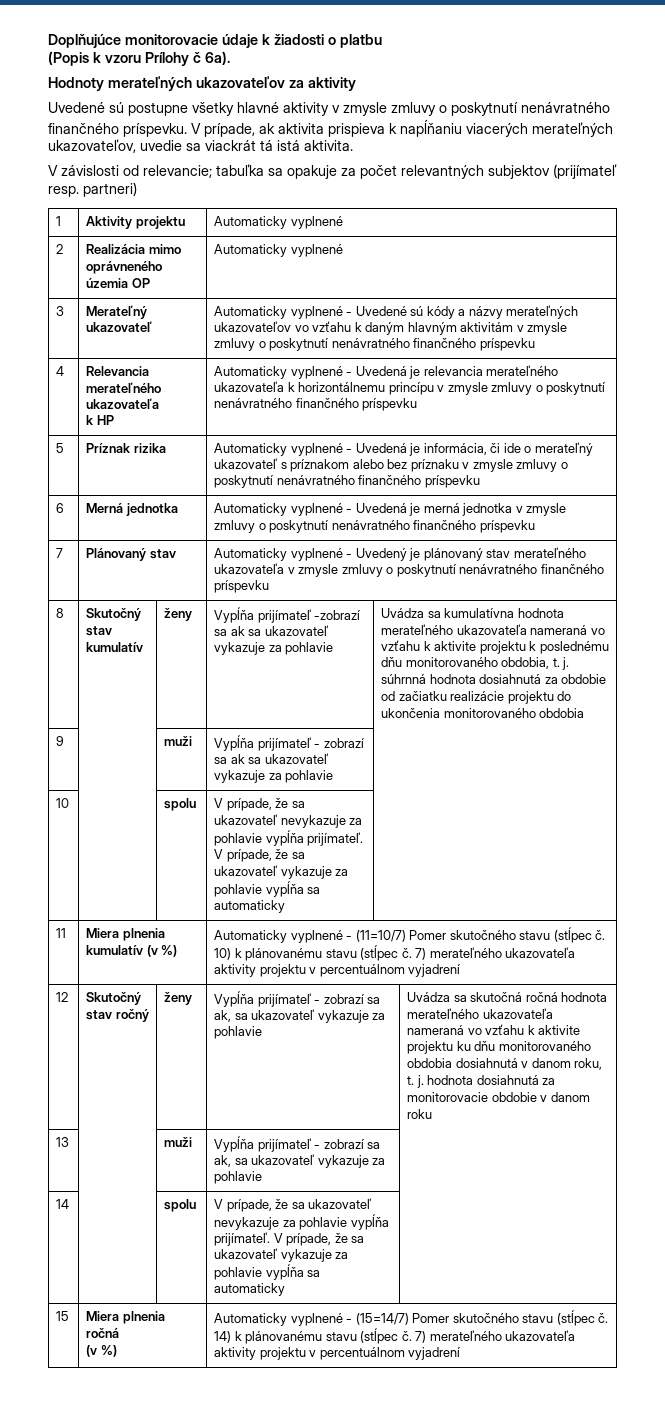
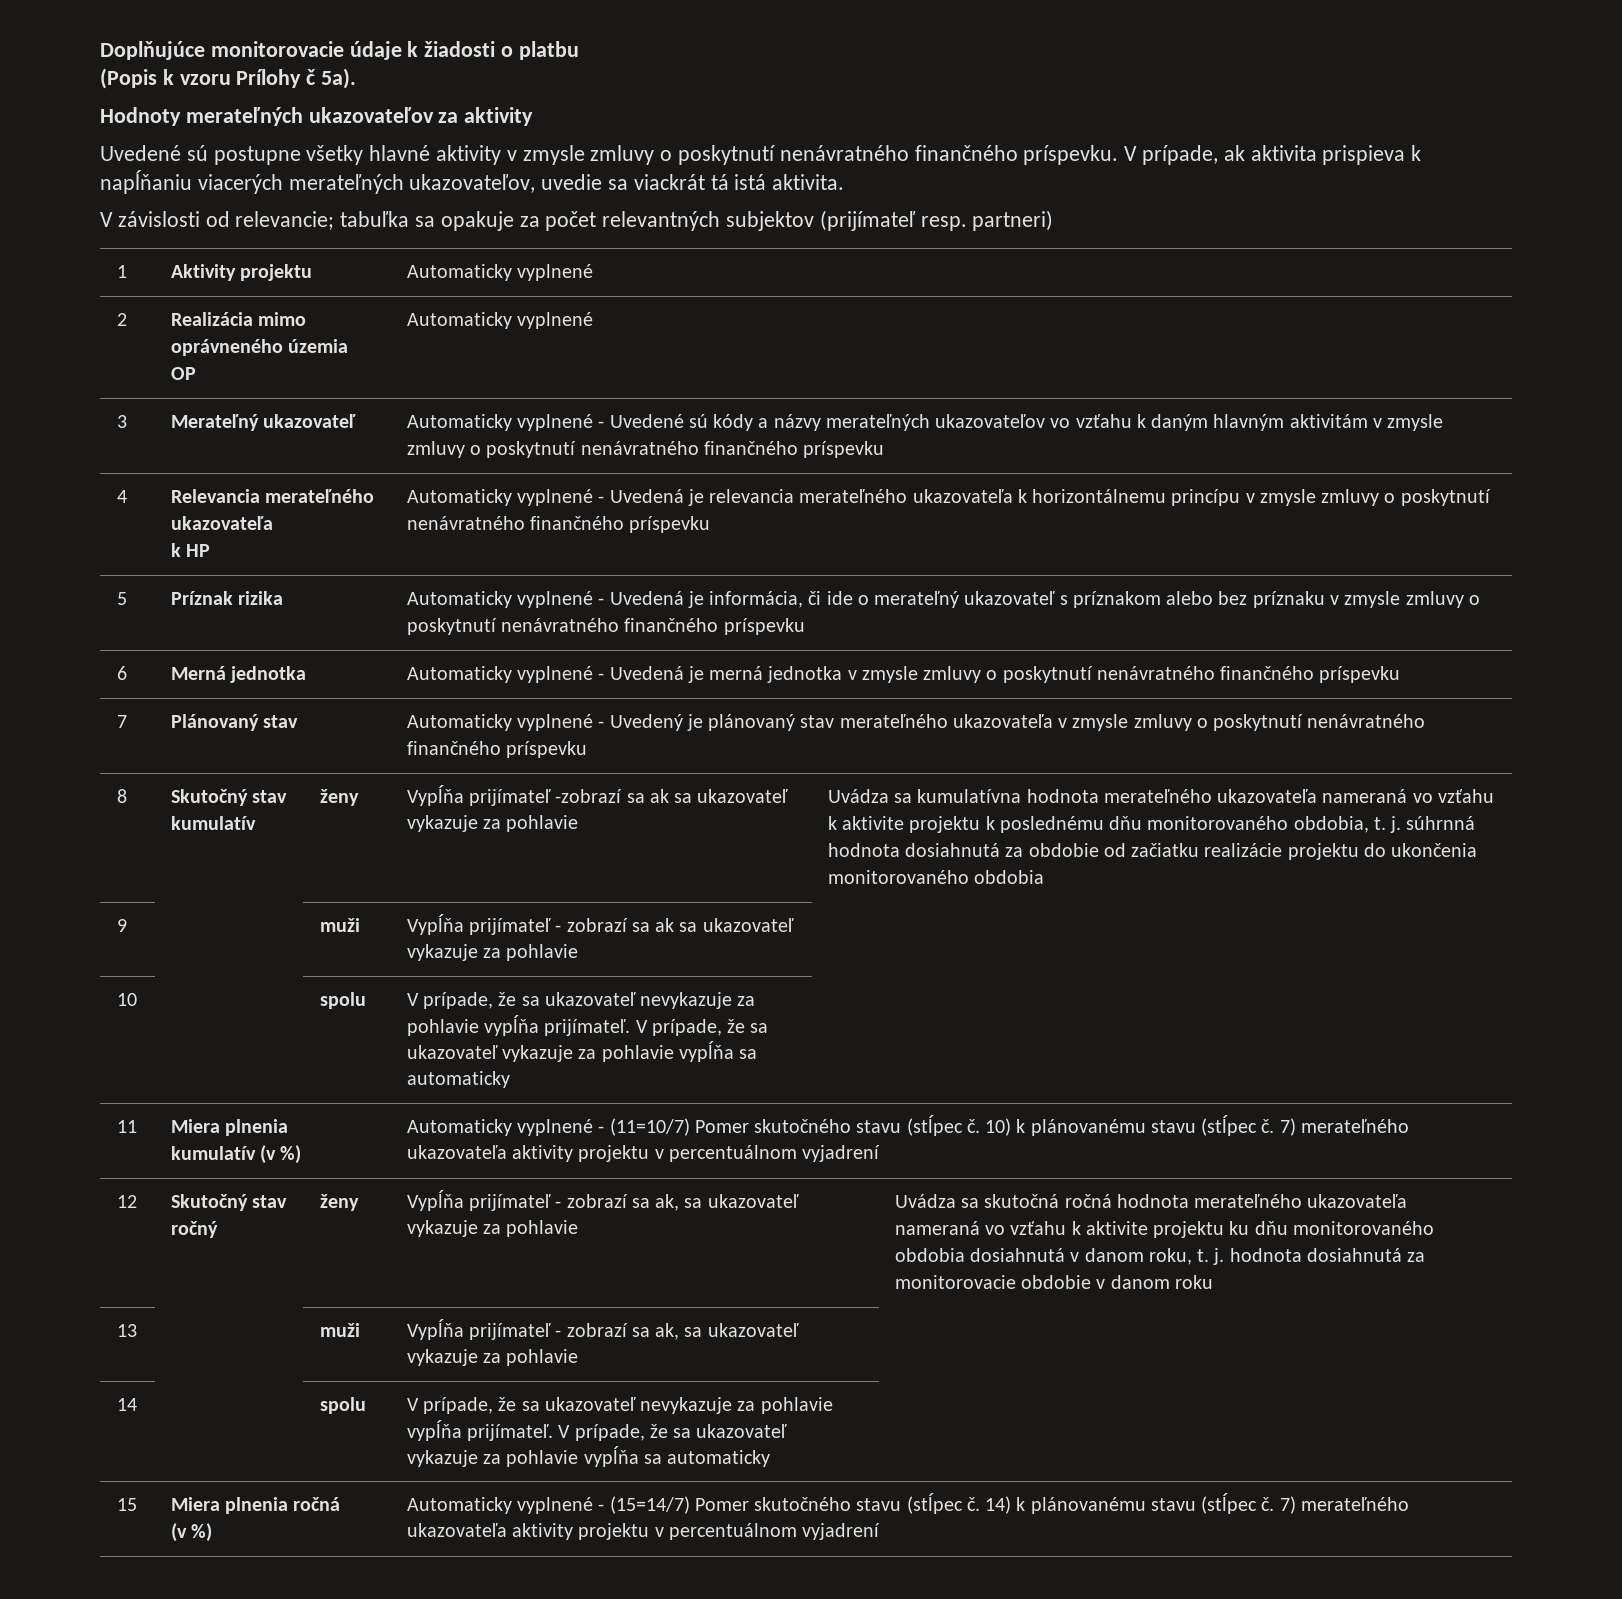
- (Popis k vzoru Prílohy č 6a).
+ (Popis k vzoru Prílohy č 5a).

